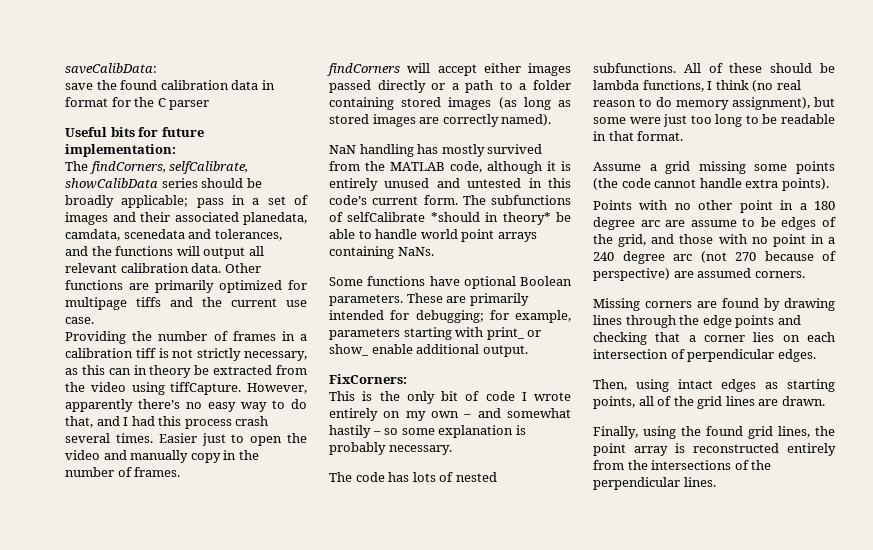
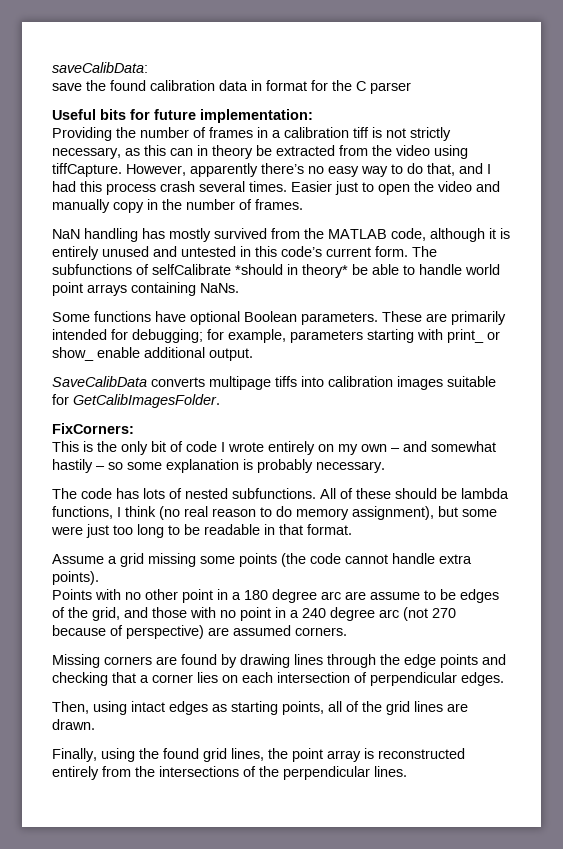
- The findCorners, selfCalibrate, showCalibData series should be broadly applicable; pass in a set of images and their associated planedata, camdata, scenedata and tolerances, and the functions will output all relevant calibration data. Other functions are primarily optimized for multipage tiffs and the current use case.
- findCorners will accept either images passed directly or a path to a folder containing stored images (as long as stored images are correctly named).
+ SaveCalibData converts multipage tiffs into calibration images suitable for GetCalibImagesFolder.

